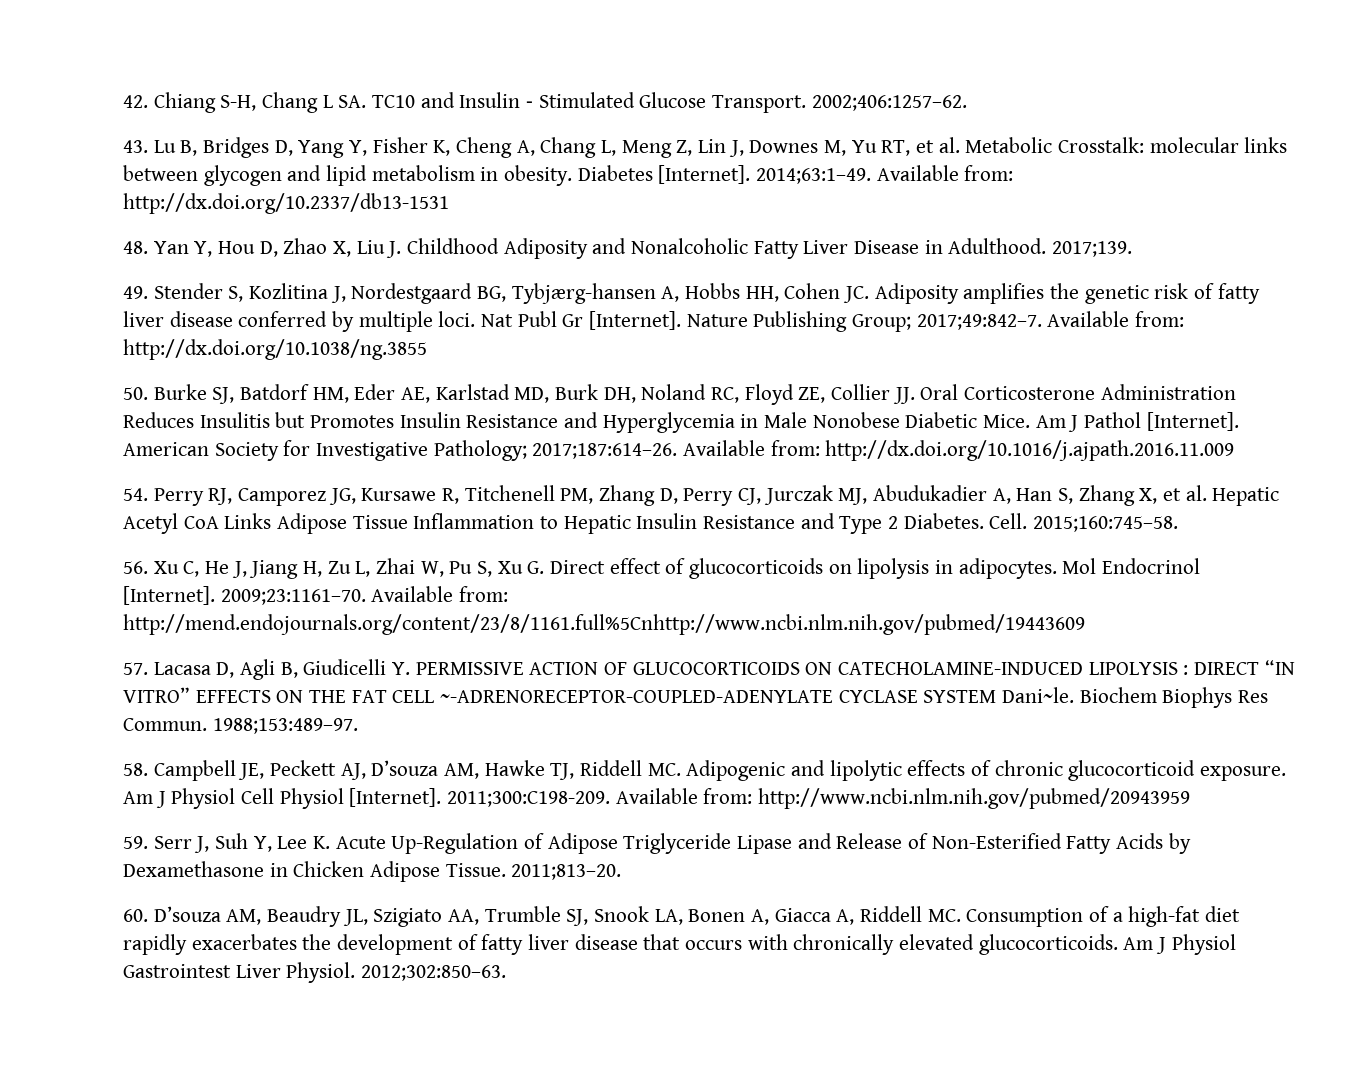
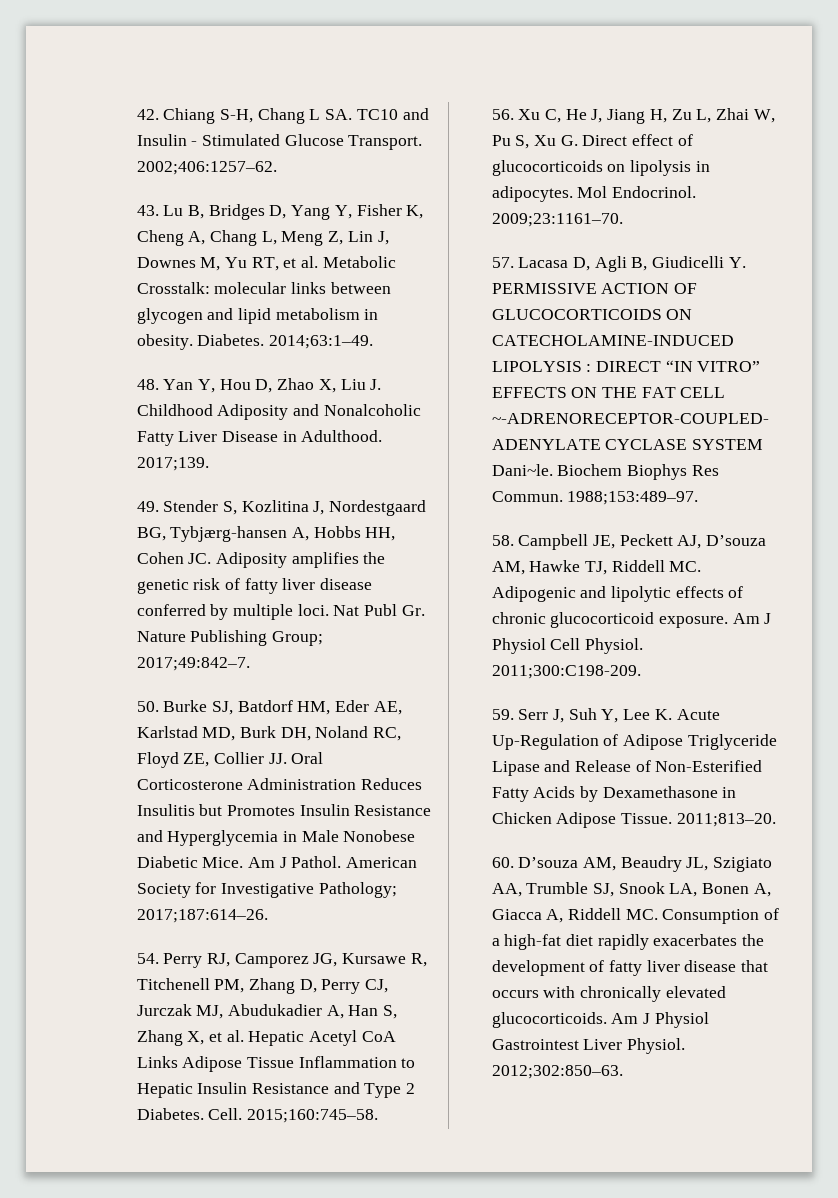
- 43. Lu B, Bridges D, Yang Y, Fisher K, Cheng A, Chang L, Meng Z, Lin J, Downes M, Yu RT, et al. Metabolic Crosstalk: molecular links between glycogen and lipid metabolism in obesity. Diabetes [Internet].
+ 43. Lu B, Bridges D, Yang Y, Fisher K, Cheng A, Chang L, Meng Z, Lin J, Downes M, Yu RT, et al. Metabolic Crosstalk: molecular links between glycogen and lipid metabolism in obesity. Diabetes.
- Available from: http://dx.doi.org/10.2337/db13-1531
- Nat Publ Gr [Internet]. Nature Publishing Group; 2017;49:842–7. Available from: http://dx.doi.org/10.1038/ng.3855
+ Nat Publ Gr. Nature Publishing Group; 2017;49:842–7.
- Am J Pathol [Internet].
+ Am J Pathol.
- Available from: http://dx.doi.org/10.1016/j.ajpath.2016.11.009
- Mol Endocrinol [Internet].
+ Mol Endocrinol.
- Available from: http://mend.endojournals.org/content/23/8/1161.full%5Cnhttp://www.ncbi.nlm.nih.gov/pubmed/19443609
- Am J Physiol Cell Physiol [Internet].
+ Am J Physiol Cell Physiol.
- Available from: http://www.ncbi.nlm.nih.gov/pubmed/20943959

